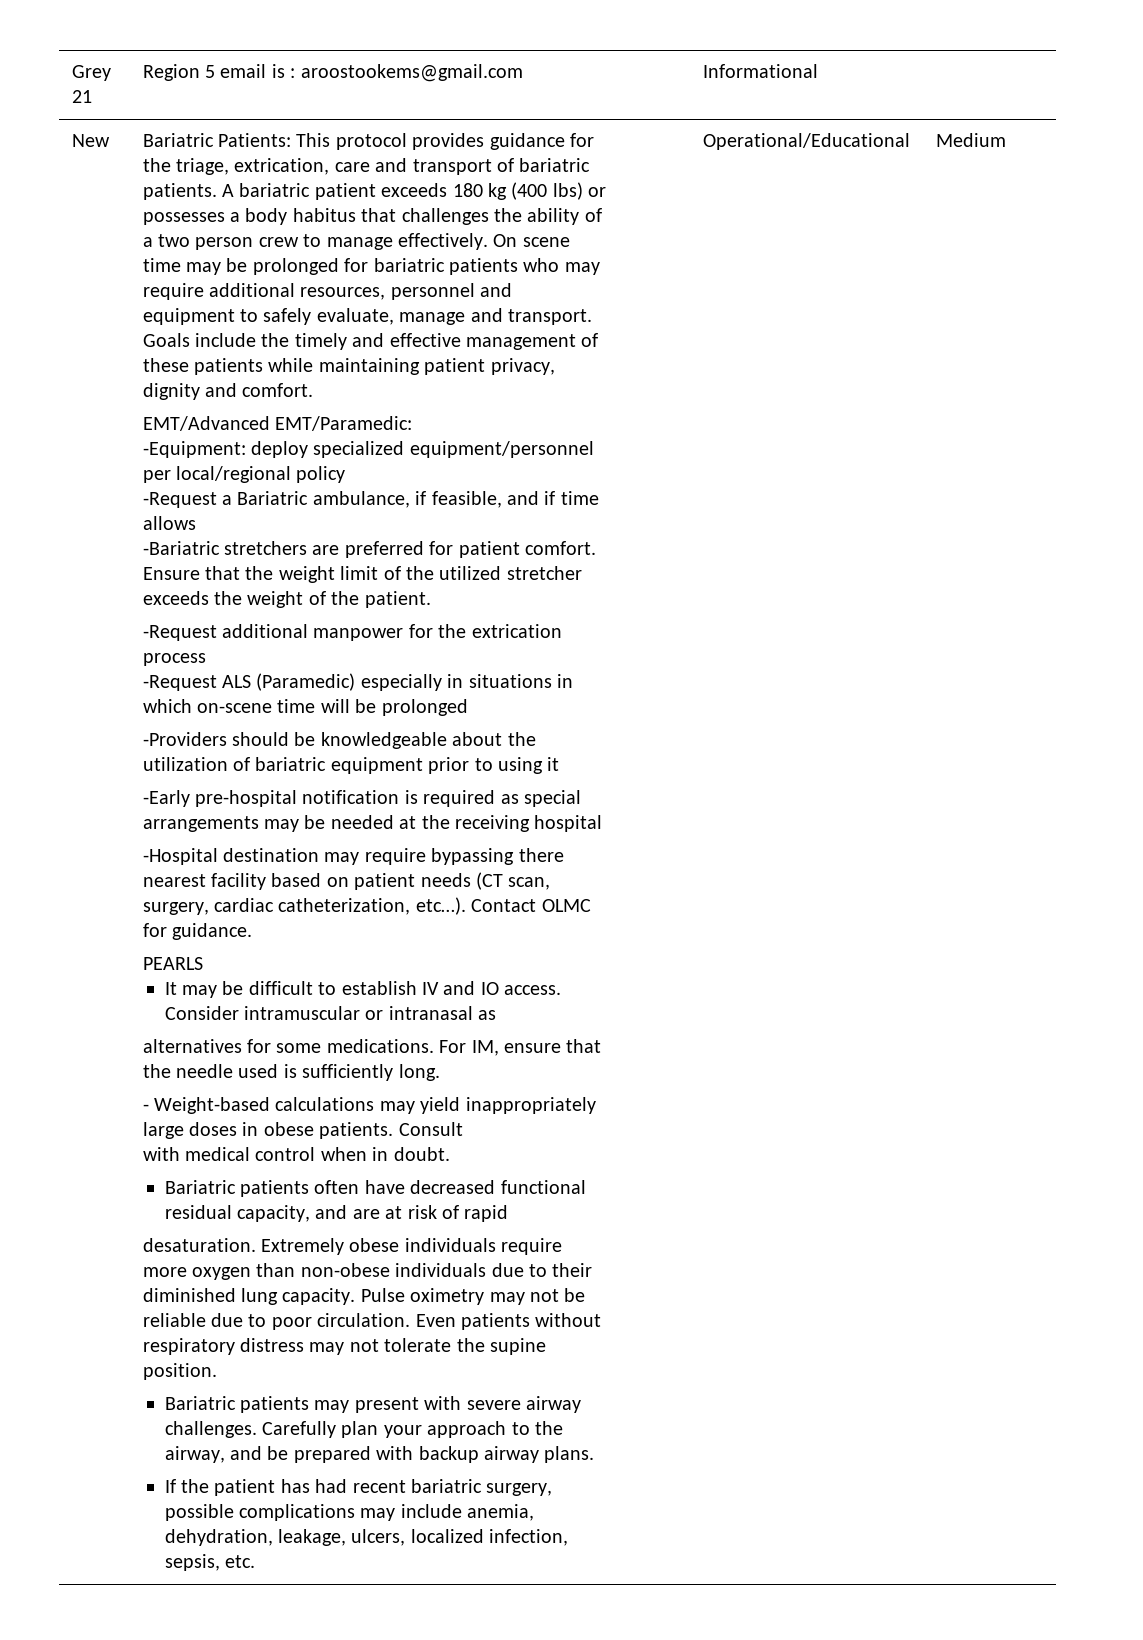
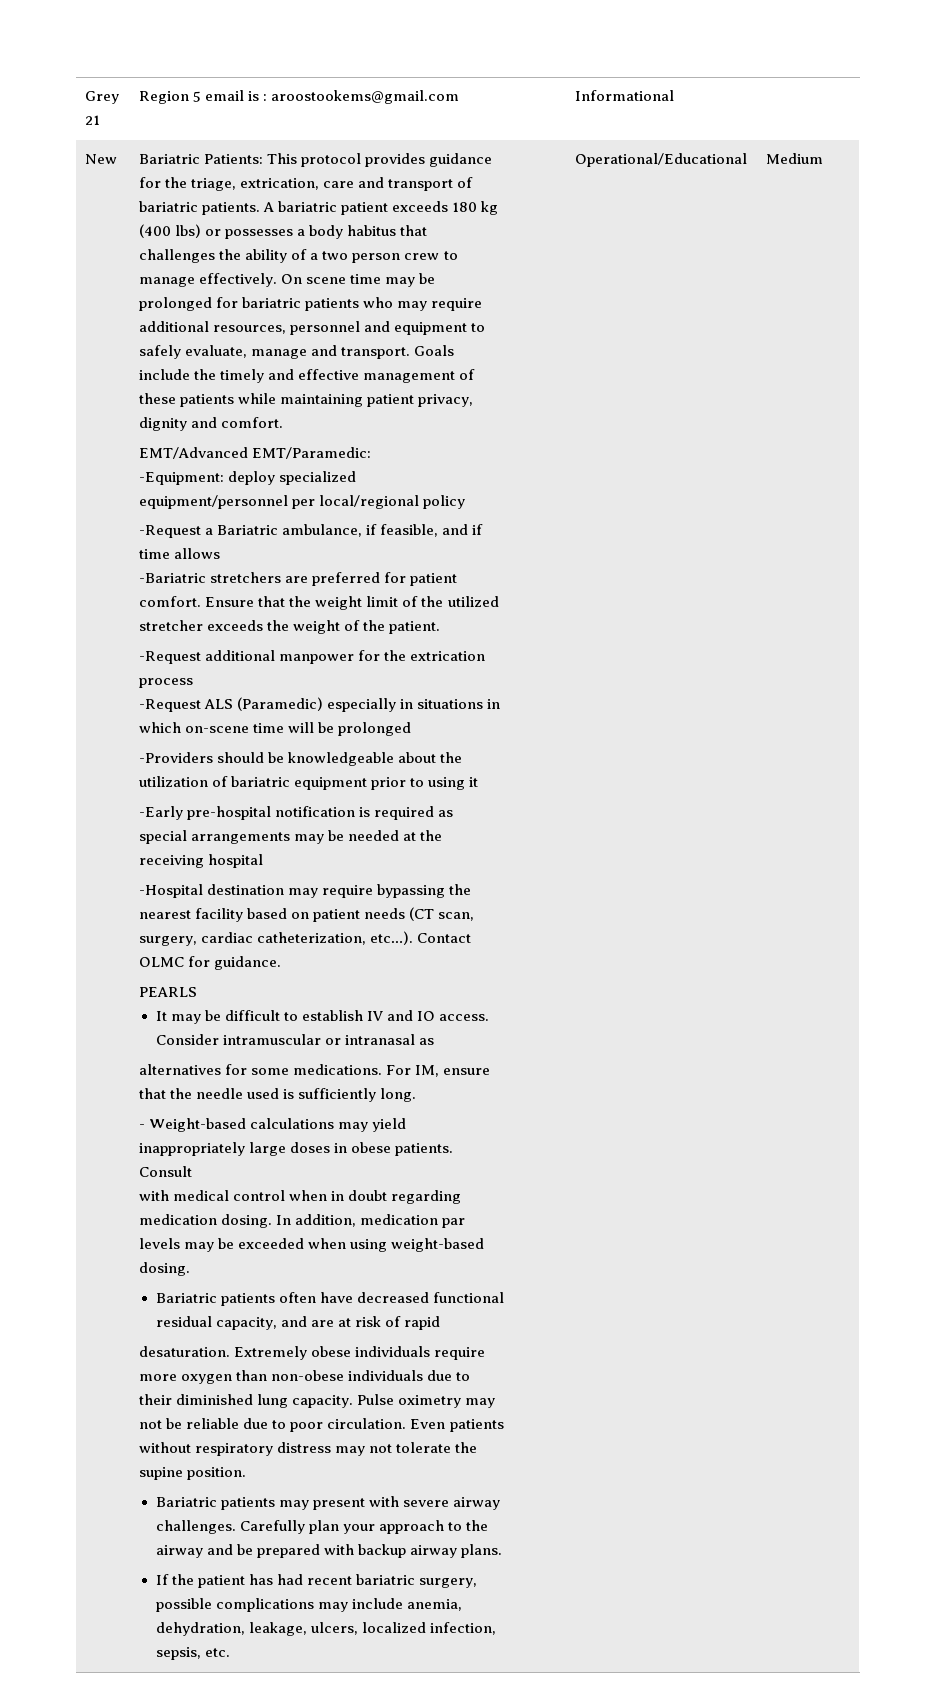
- -Hospital destination may require bypassing there nearest facility based on patient needs (CT scan, surgery, cardiac catheterization, etc…).
+ -Hospital destination may require bypassing the nearest facility based on patient needs (CT scan, surgery, cardiac catheterization, etc…).
- with medical control when in doubt.
+ with medical control when in doubt regarding medication dosing. In addition, medication par levels may be exceeded when using weight-based dosing.
- Carefully plan your approach to the airway, and be prepared with backup airway plans.
+ Carefully plan your approach to the airway and be prepared with backup airway plans.

